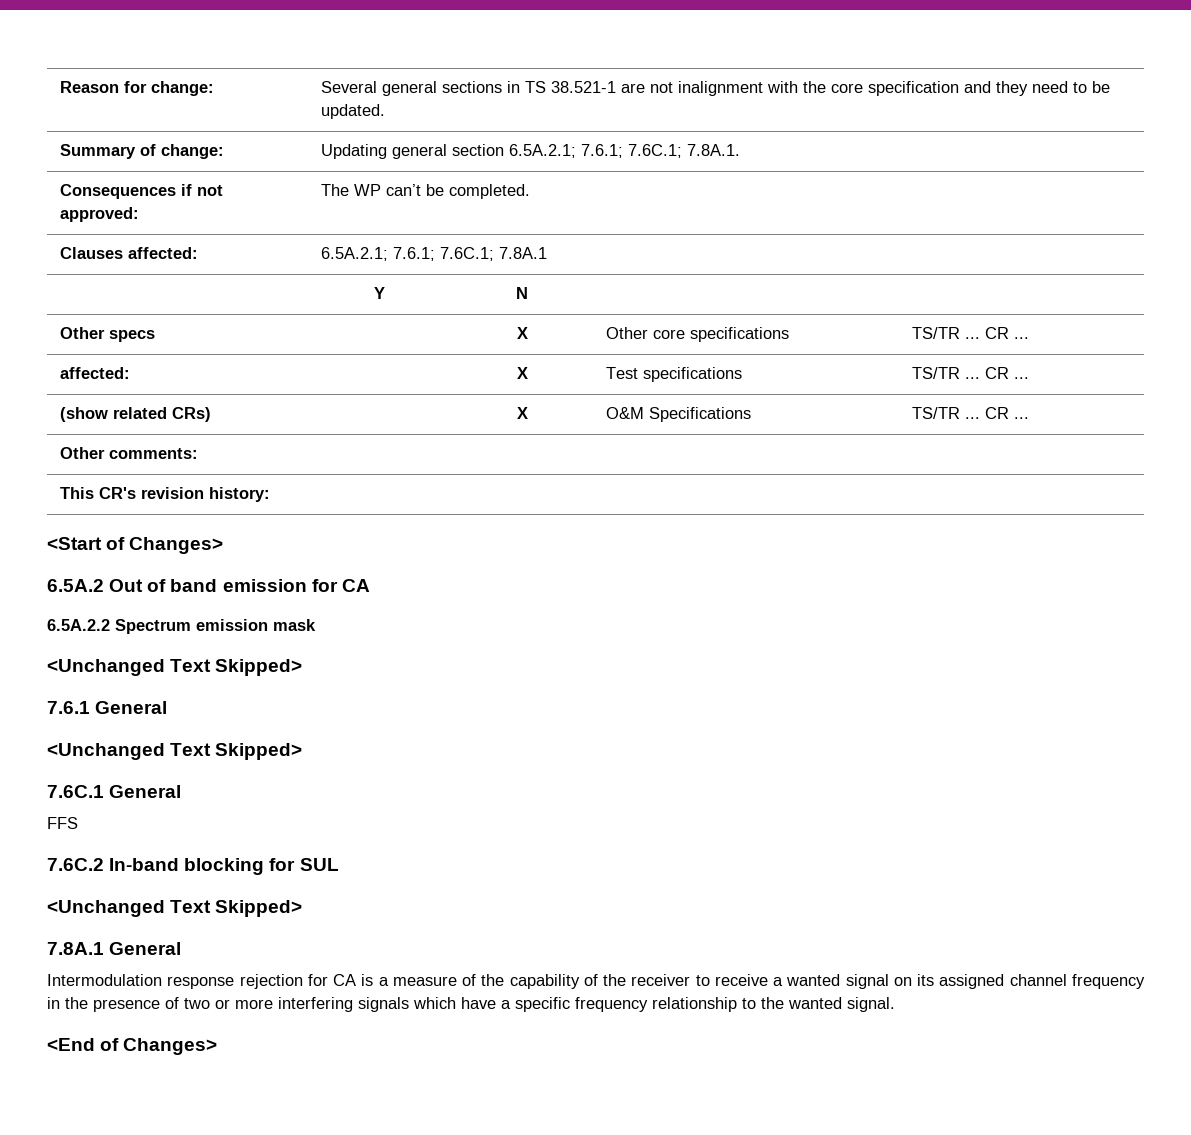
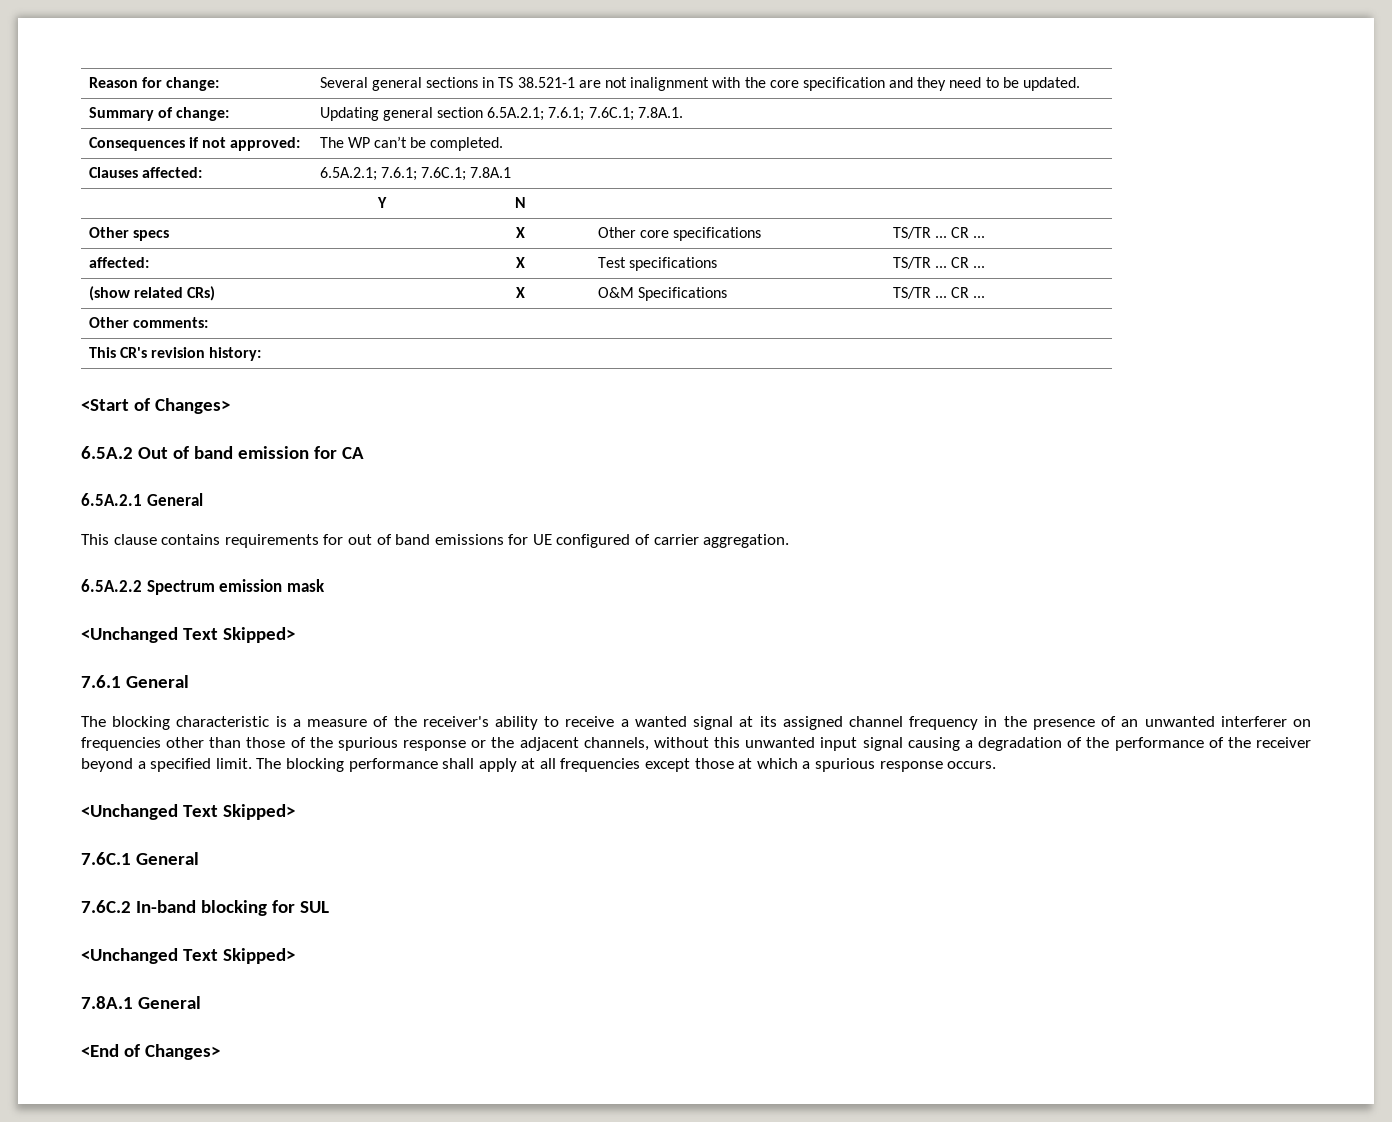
+ 6.5A.2.1 General
+ This clause contains requirements for out of band emissions for UE configured of carrier aggregation.
+ The blocking characteristic is a measure of the receiver's ability to receive a wanted signal at its assigned channel frequency in the presence of an unwanted interferer on frequencies other than those of the spurious response or the adjacent channels, without this unwanted input signal causing a degradation of the performance of the receiver beyond a specified limit. The blocking performance shall apply at all frequencies except those at which a spurious response occurs.
- FFS
- Intermodulation response rejection for CA is a measure of the capability of the receiver to receive a wanted signal on its assigned channel frequency in the presence of two or more interfering signals which have a specific frequency relationship to the wanted signal.

